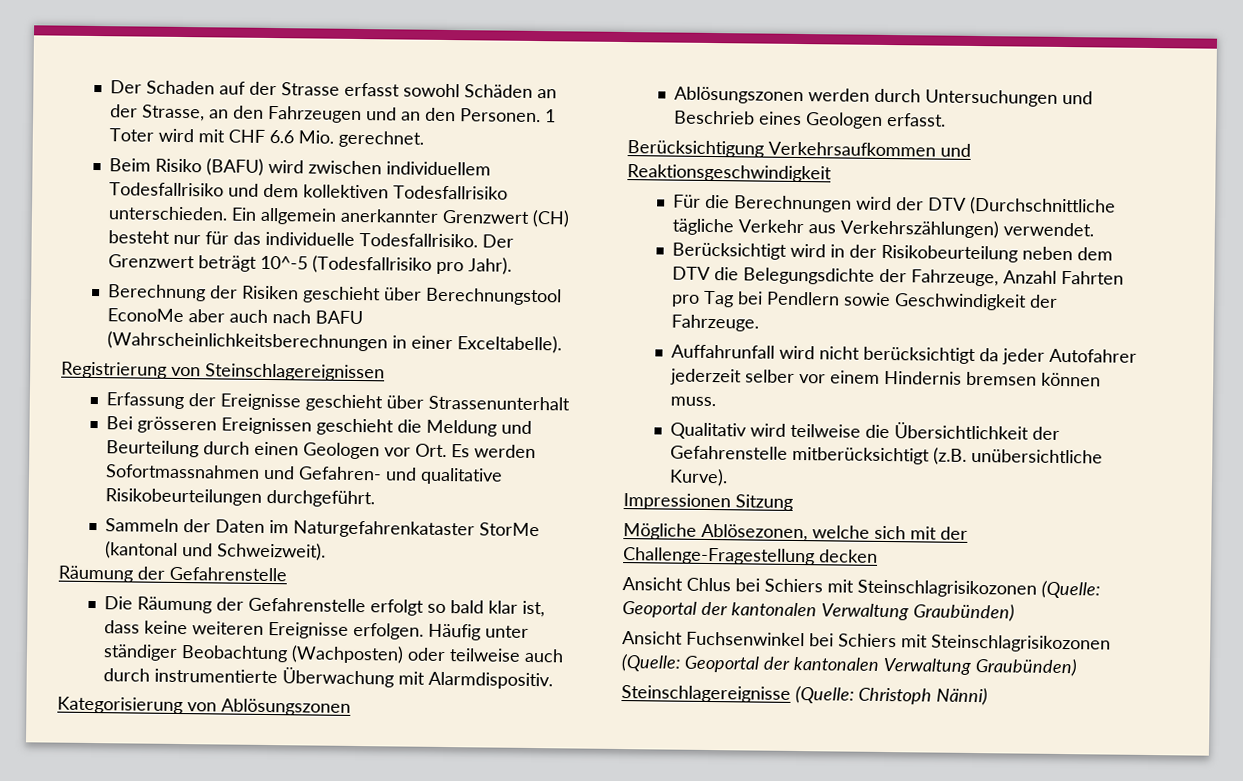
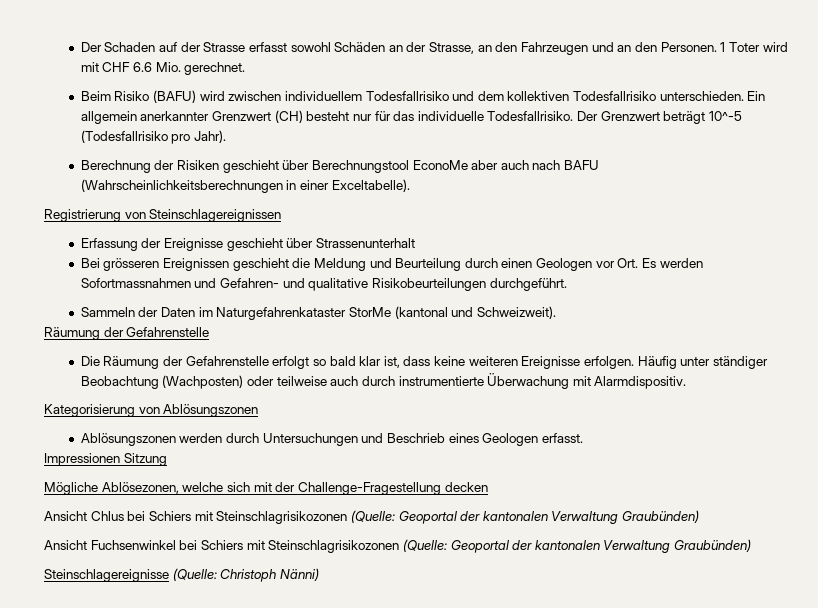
- Berücksichtigung Verkehrsaufkommen und Reaktionsgeschwindigkeit
- Für die Berechnungen wird der DTV (Durchschnittliche tägliche Verkehr aus Verkehrszählungen) verwendet.
- Berücksichtigt wird in der Risikobeurteilung neben dem DTV die Belegungsdichte der Fahrzeuge, Anzahl Fahrten pro Tag bei Pendlern sowie Geschwindigkeit der Fahrzeuge.
- Auffahrunfall wird nicht berücksichtigt da jeder Autofahrer jederzeit selber vor einem Hindernis bremsen können muss.
- Qualitativ wird teilweise die Übersichtlichkeit der Gefahrenstelle mitberücksichtigt (z.B. unübersichtliche Kurve).

